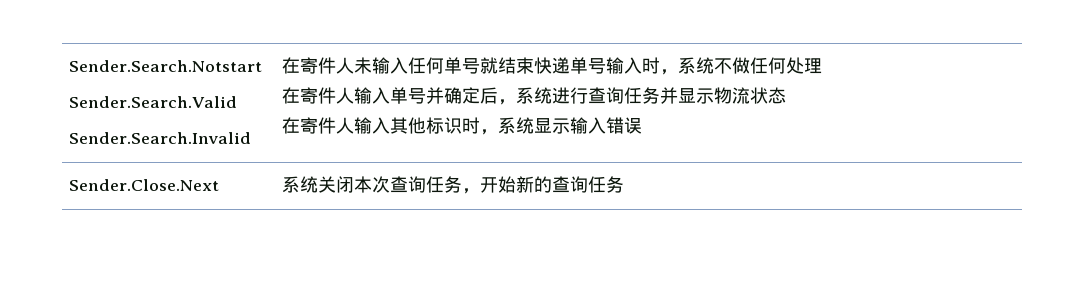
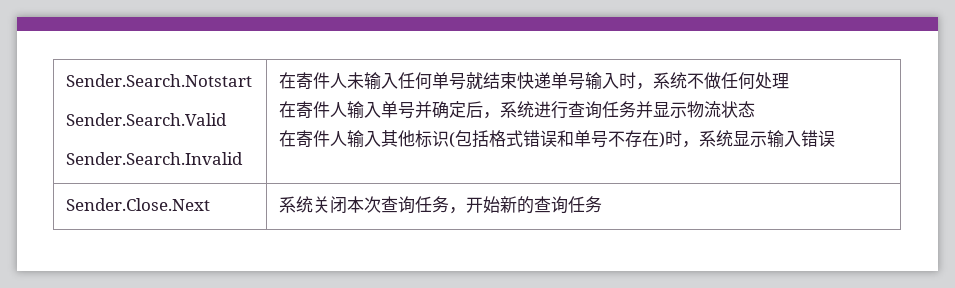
- 在寄件人输入其他标识时，系统显示输入错误
+ 在寄件人输入其他标识(包括格式错误和单号不存在)时，系统显示输入错误

